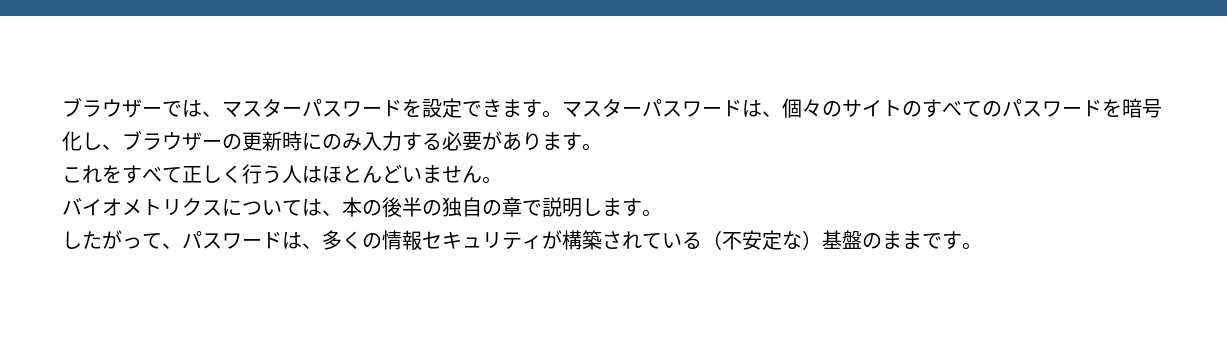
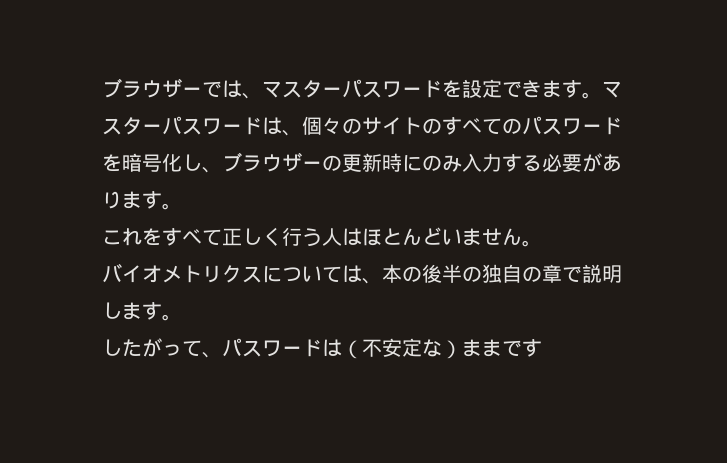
- したがって、パスワードは、多くの情報セキュリティが構築されている（不安定な）基盤のままです。
+ したがって、パスワードは（不安定な）ままです

